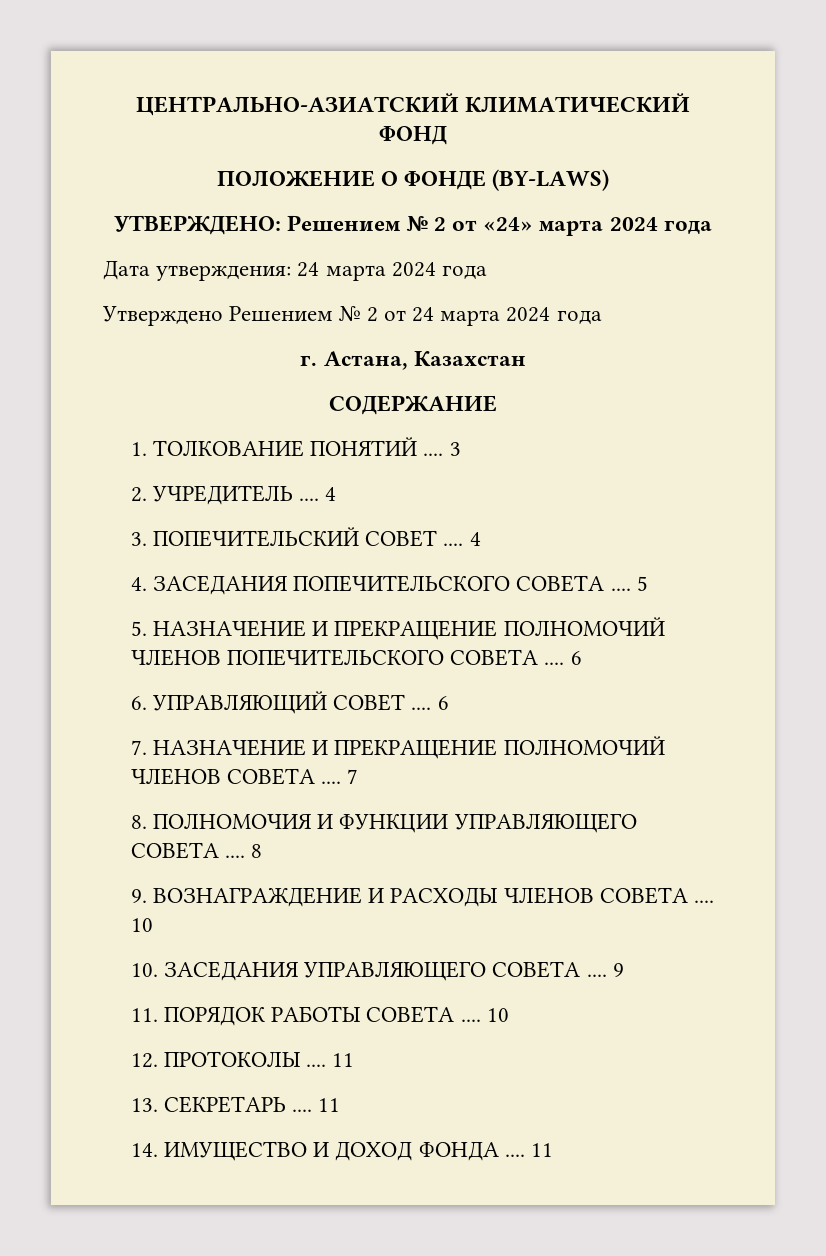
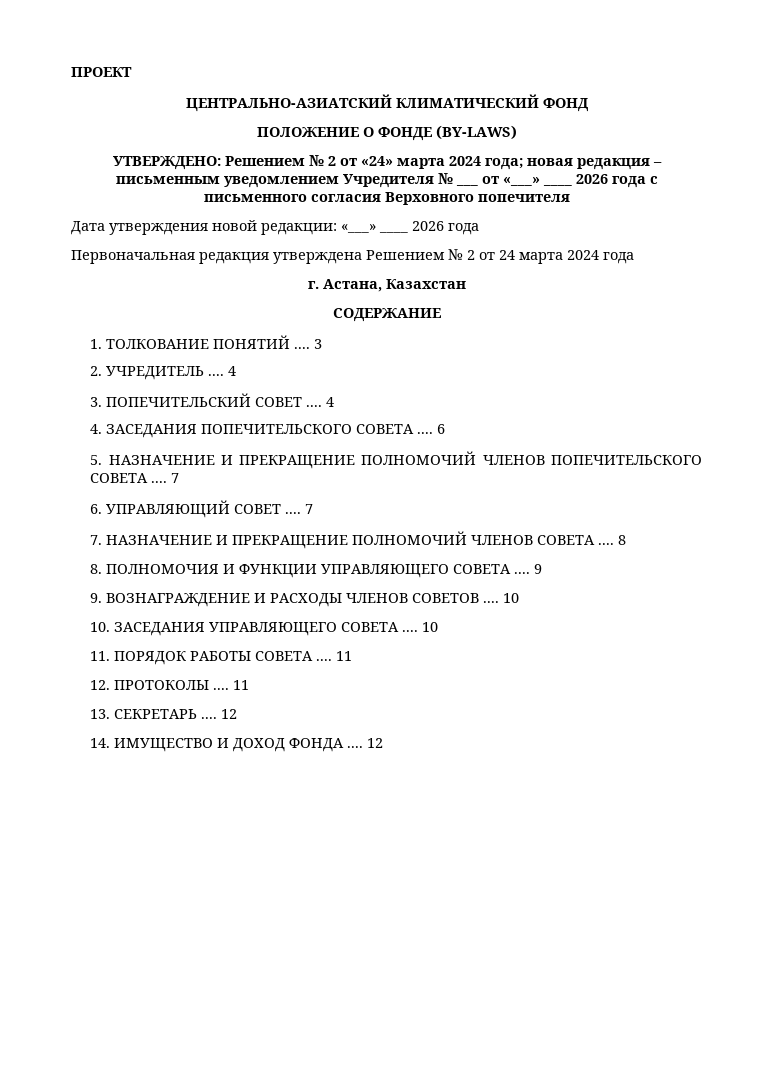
+ ПРОЕКТ
- УТВЕРЖДЕНО: Решением № 2 от «24» марта 2024 года
- Дата утверждения: 24 марта 2024 года
- Утверждено Решением № 2 от 24 марта 2024 года
+ УТВЕРЖДЕНО: Решением № 2 от «24» марта 2024 года; новая редакция – письменным уведомлением Учредителя № ___ от «___» ____ 2026 года с письменного согласия Верховного попечителя
+ Дата утверждения новой редакции: «___» ____ 2026 года
+ Первоначальная редакция утверждена Решением № 2 от 24 марта 2024 года
- 5
+ 6
- 5. НАЗНАЧЕНИЕ И ПРЕКРАЩЕНИЕ ПОЛНОМОЧИЙ ЧЛЕНОВ ПОПЕЧИТЕЛЬСКОГО СОВЕТА .... 6
+ 5. НАЗНАЧЕНИЕ И ПРЕКРАЩЕНИЕ ПОЛНОМОЧИЙ ЧЛЕНОВ ПОПЕЧИТЕЛЬСКОГО СОВЕТА .... 7
- 6. УПРАВЛЯЮЩИЙ СОВЕТ .... 6
+ 6. УПРАВЛЯЮЩИЙ СОВЕТ .... 7
- 7
+ 8
- 8
+ 9
- 9. ВОЗНАГРАЖДЕНИЕ И РАСХОДЫ ЧЛЕНОВ СОВЕТА ....
+ 9. ВОЗНАГРАЖДЕНИЕ И РАСХОДЫ ЧЛЕНОВ СОВЕТОВ ....
- 10. ЗАСЕДАНИЯ УПРАВЛЯЮЩЕГО СОВЕТА .... 9
+ 10. ЗАСЕДАНИЯ УПРАВЛЯЮЩЕГО СОВЕТА .... 10
- 11. ПОРЯДОК РАБОТЫ СОВЕТА .... 10
+ 11. ПОРЯДОК РАБОТЫ СОВЕТА .... 11
- 13. СЕКРЕТАРЬ .... 11
+ 13. СЕКРЕТАРЬ .... 12
- 14. ИМУЩЕСТВО И ДОХОД ФОНДА .... 11
+ 14. ИМУЩЕСТВО И ДОХОД ФОНДА .... 12

